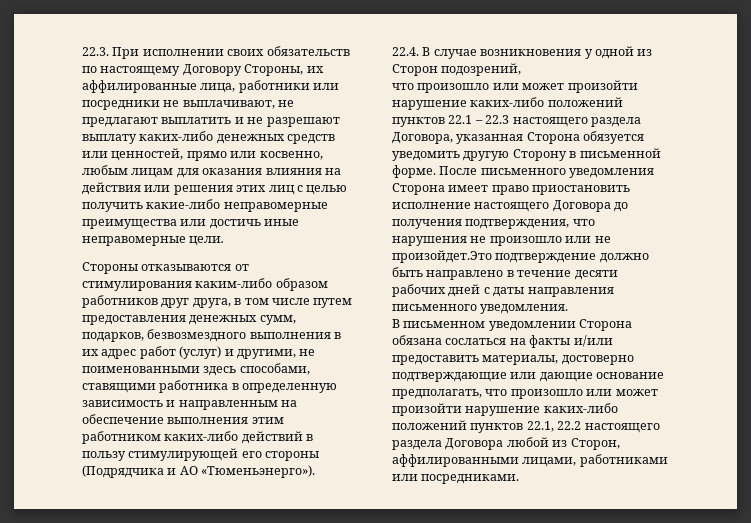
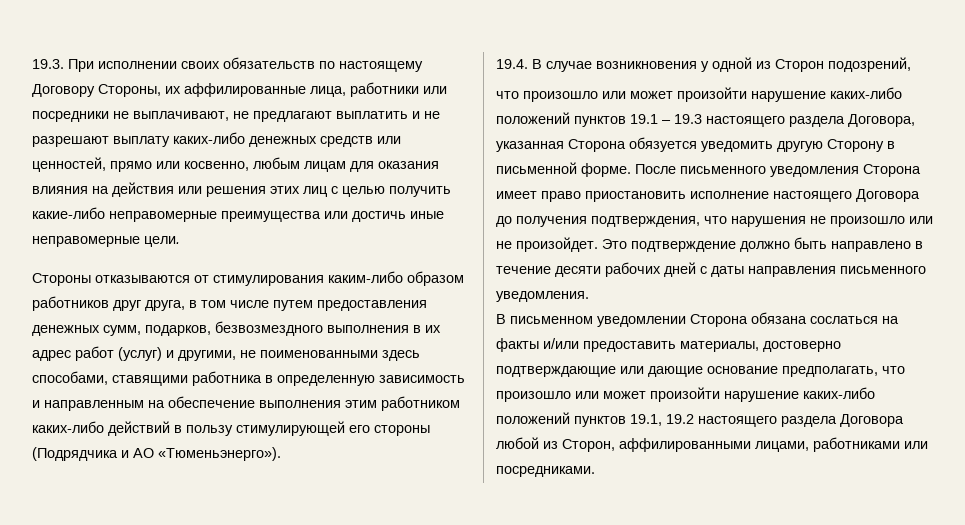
- 22.3. При исполнении своих обязательств по настоящему Договору Стороны, их аффилированные лица, работники или посредники не выплачивают, не предлагают выплатить и не разрешают выплату каких-либо денежных средств или ценностей, прямо или косвенно, любым лицам для оказания влияния на действия или решения этих лиц с целью получить какие-либо неправомерные преимущества или достичь иные неправомерные цели.
+ 19.3. При исполнении своих обязательств по настоящему Договору Стороны, их аффилированные лица, работники или посредники не выплачивают, не предлагают выплатить и не разрешают выплату каких-либо денежных средств или ценностей, прямо или косвенно, любым лицам для оказания влияния на действия или решения этих лиц с целью получить какие-либо неправомерные преимущества или достичь иные неправомерные цели.
- 22.4. В случае возникновения у одной из Сторон подозрений,
+ 19.4. В случае возникновения у одной из Сторон подозрений,
- что произошло или может произойти нарушение каких-либо положений пунктов 22.1 – 22.3 настоящего раздела Договора, указанная Сторона обязуется уведомить другую Сторону в письменной форме.
+ что произошло или может произойти нарушение каких-либо положений пунктов 19.1 – 19.3 настоящего раздела Договора, указанная Сторона обязуется уведомить другую Сторону в письменной форме.
- После письменного уведомления Сторона имеет право приостановить исполнение настоящего Договора до получения подтверждения, что нарушения не произошло или не произойдет.Это подтверждение должно быть направлено в течение десяти рабочих дней с даты направления письменного уведомления.
+ После письменного уведомления Сторона имеет право приостановить исполнение настоящего Договора до получения подтверждения, что нарушения не произошло или не произойдет. Это подтверждение должно быть направлено в течение десяти рабочих дней с даты направления письменного уведомления.
- В письменном уведомлении Сторона обязана сослаться на факты и/или предоставить материалы, достоверно подтверждающие или дающие основание предполагать, что произошло или может произойти нарушение каких-либо положений пунктов 22.1, 22.2 настоящего раздела Договора любой из Сторон, аффилированными лицами, работниками или посредниками.
+ В письменном уведомлении Сторона обязана сослаться на факты и/или предоставить материалы, достоверно подтверждающие или дающие основание предполагать, что произошло или может произойти нарушение каких-либо положений пунктов 19.1, 19.2 настоящего раздела Договора любой из Сторон, аффилированными лицами, работниками или посредниками.

